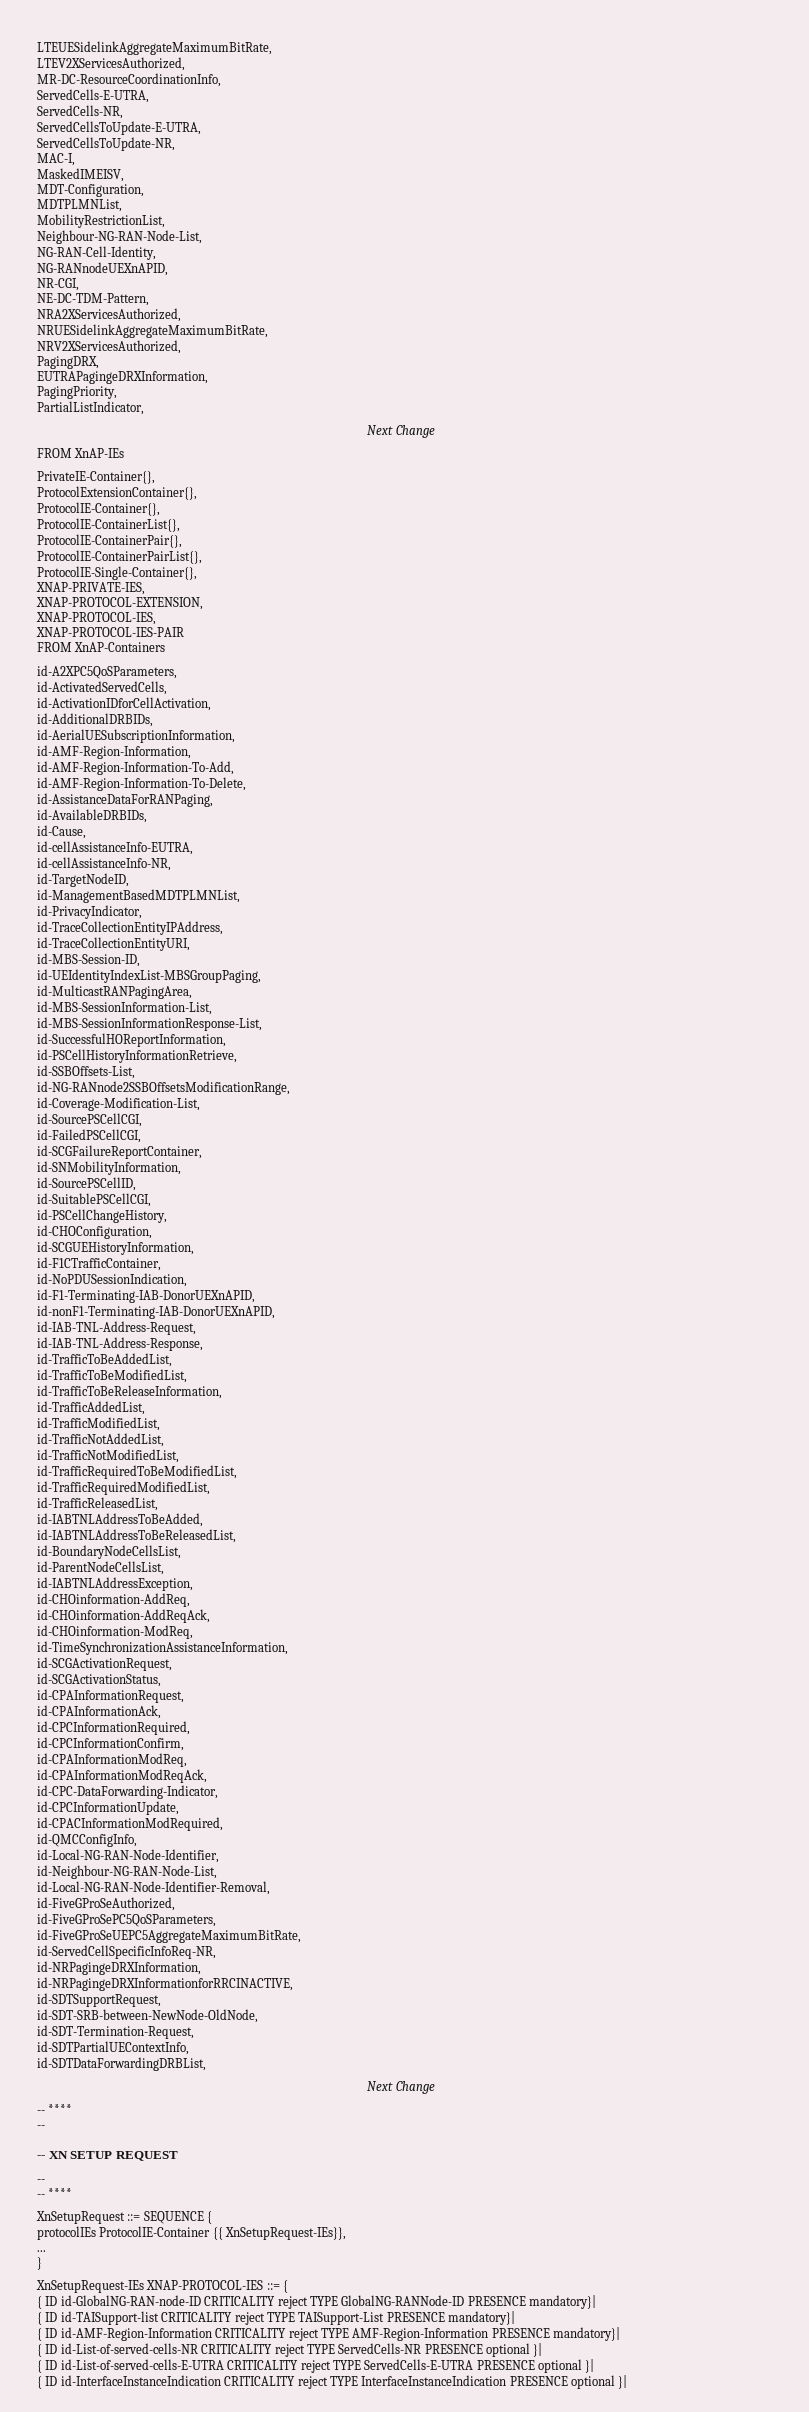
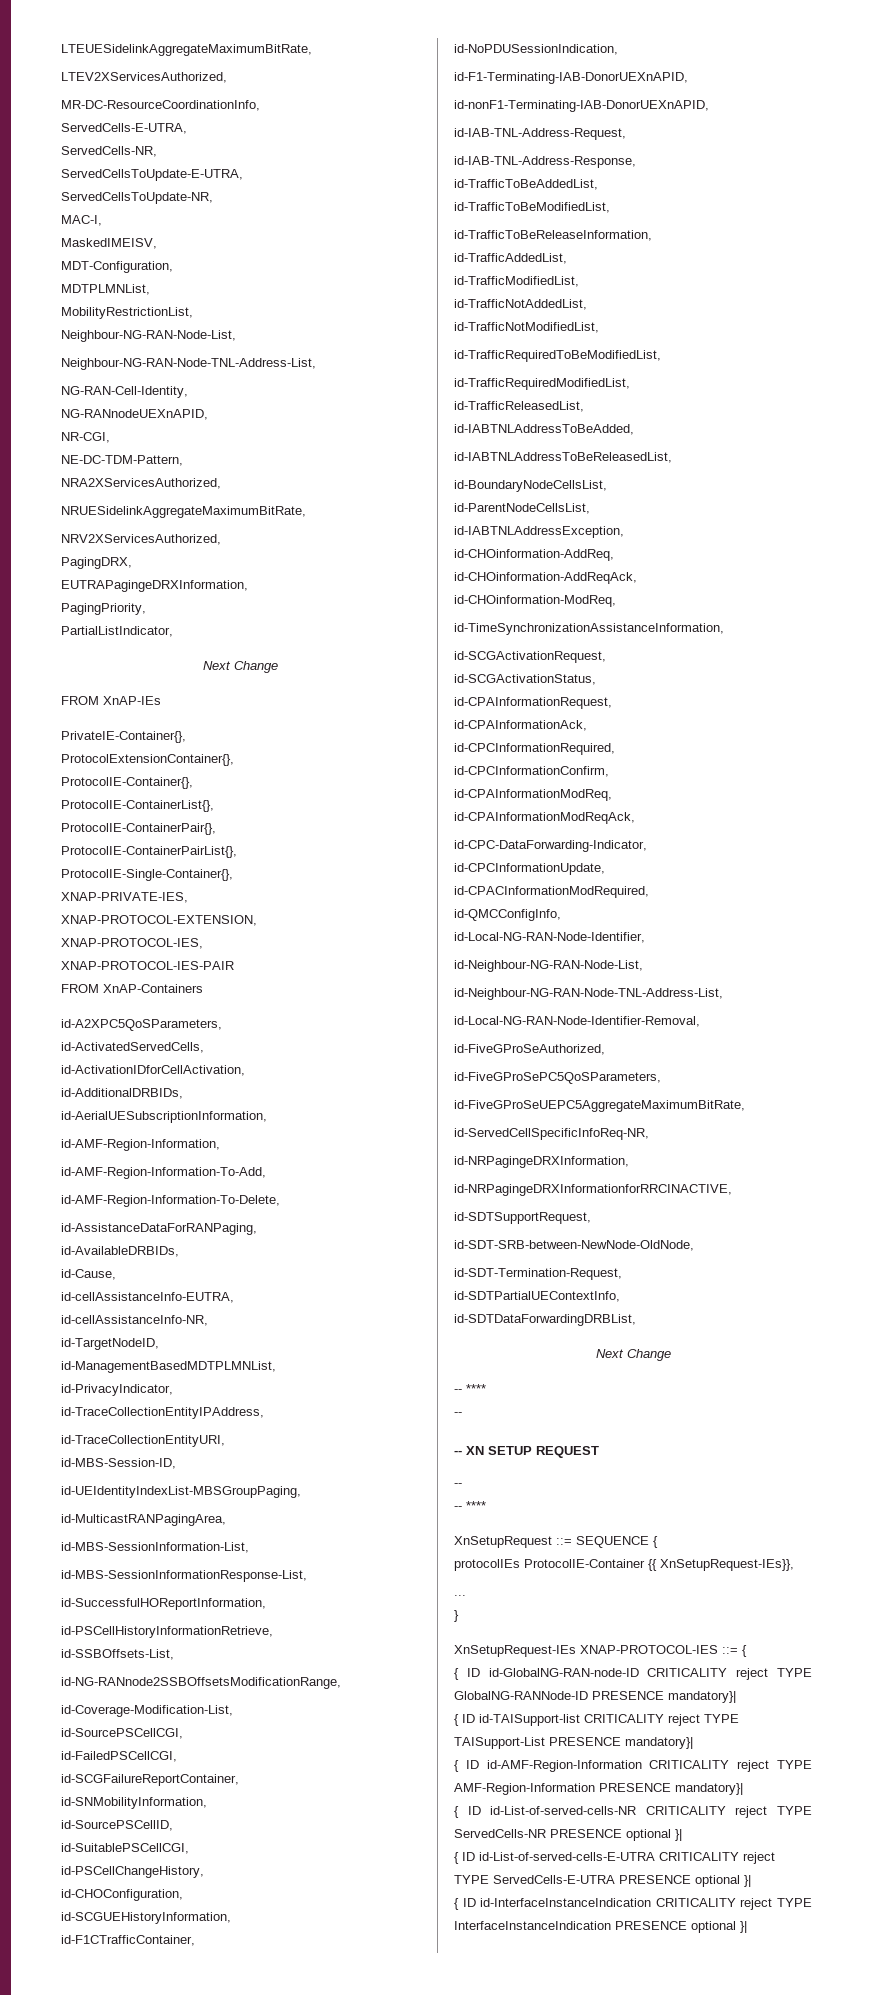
+ Neighbour-NG-RAN-Node-TNL-Address-List,
+ id-Neighbour-NG-RAN-Node-TNL-Address-List,

